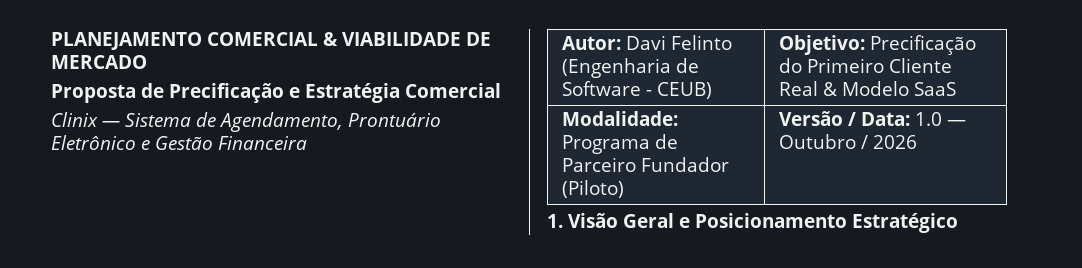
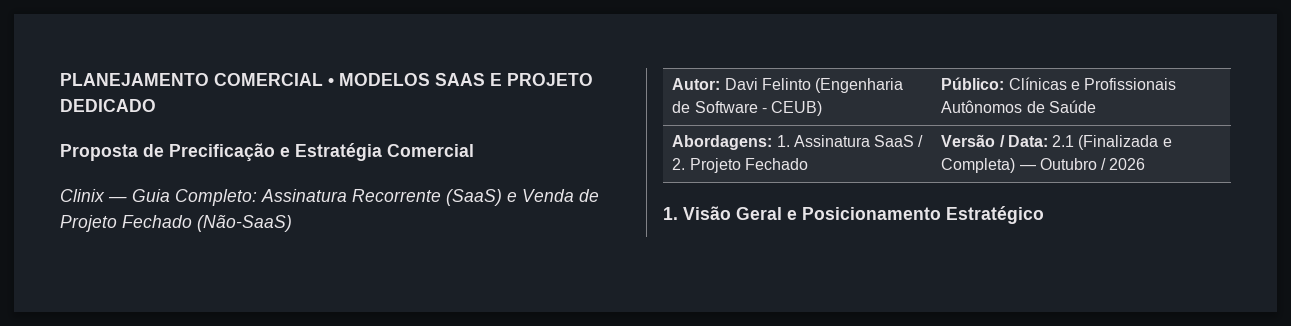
- PLANEJAMENTO COMERCIAL & VIABILIDADE DE MERCADO
+ PLANEJAMENTO COMERCIAL • MODELOS SAAS E PROJETO DEDICADO
- Clinix — Sistema de Agendamento, Prontuário Eletrônico e Gestão Financeira
+ Clinix — Guia Completo: Assinatura Recorrente (SaaS) e Venda de Projeto Fechado (Não-SaaS)
- Autor: Davi Felinto (Engenharia de Software - CEUB) | Objetivo: Precificação do Primeiro Cliente Real & Modelo SaaS
- Modalidade: Programa de Parceiro Fundador (Piloto) | Versão / Data: 1.0 — Outubro / 2026
+ Autor: Davi Felinto (Engenharia de Software - CEUB) | Público: Clínicas e Profissionais Autônomos de Saúde
+ Abordagens: 1. Assinatura SaaS / 2. Projeto Fechado | Versão / Data: 2.1 (Finalizada e Completa) — Outubro / 2026

